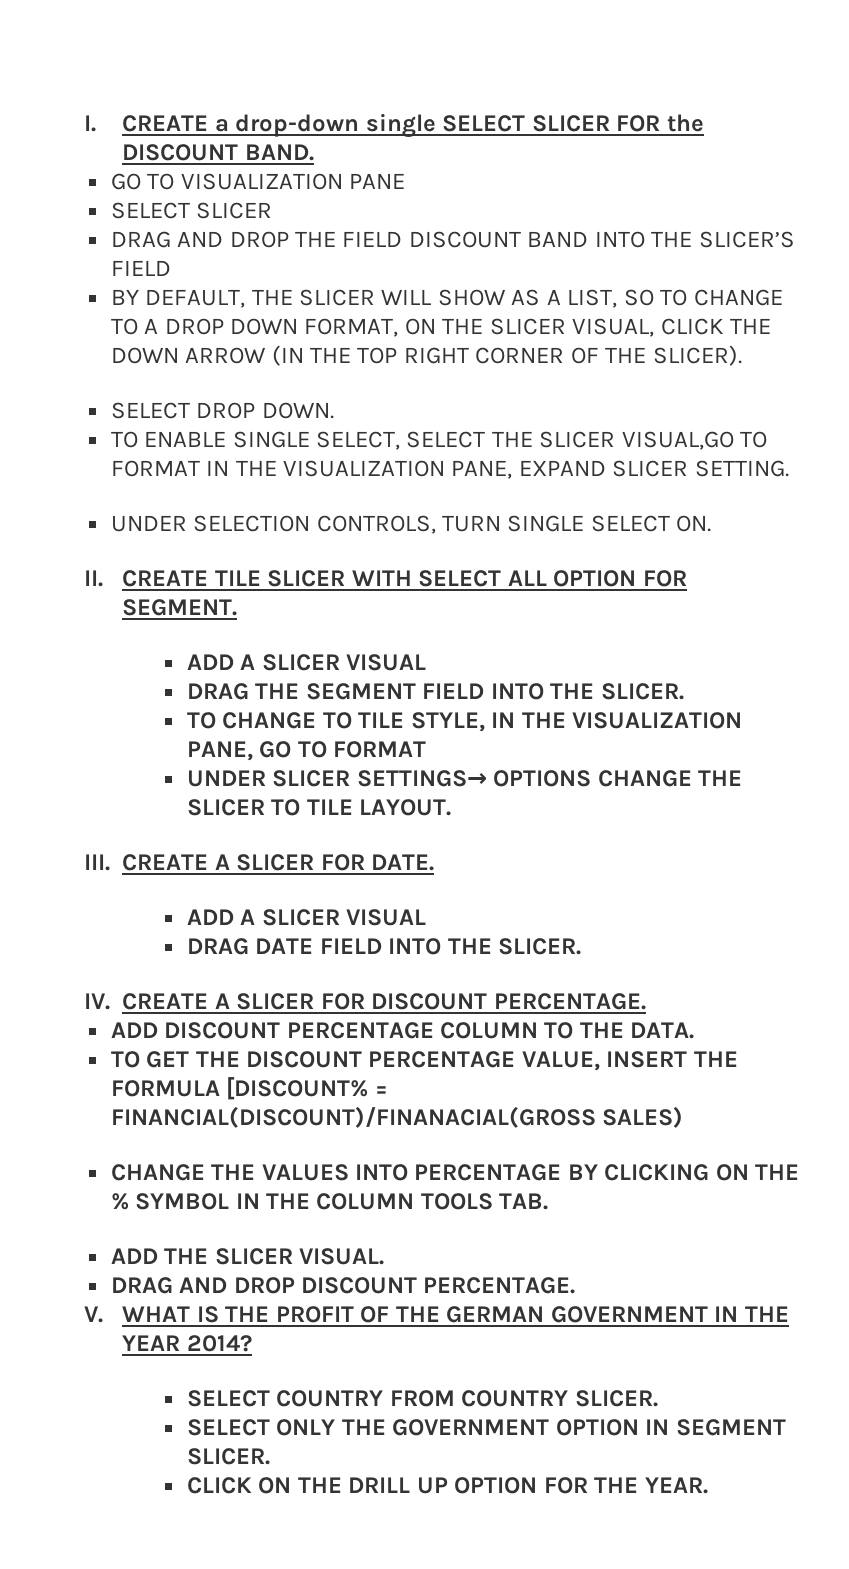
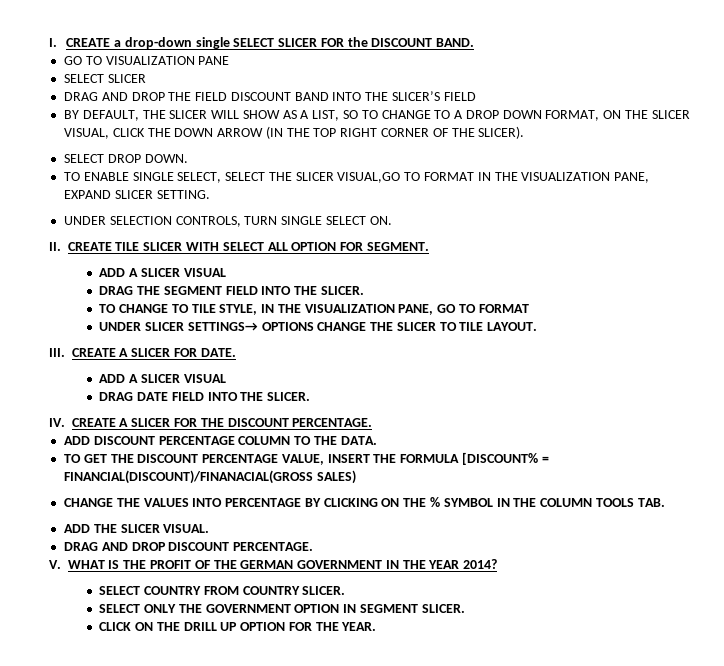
- IV. CREATE A SLICER FOR DISCOUNT PERCENTAGE.
+ IV. CREATE A SLICER FOR THE DISCOUNT PERCENTAGE.

